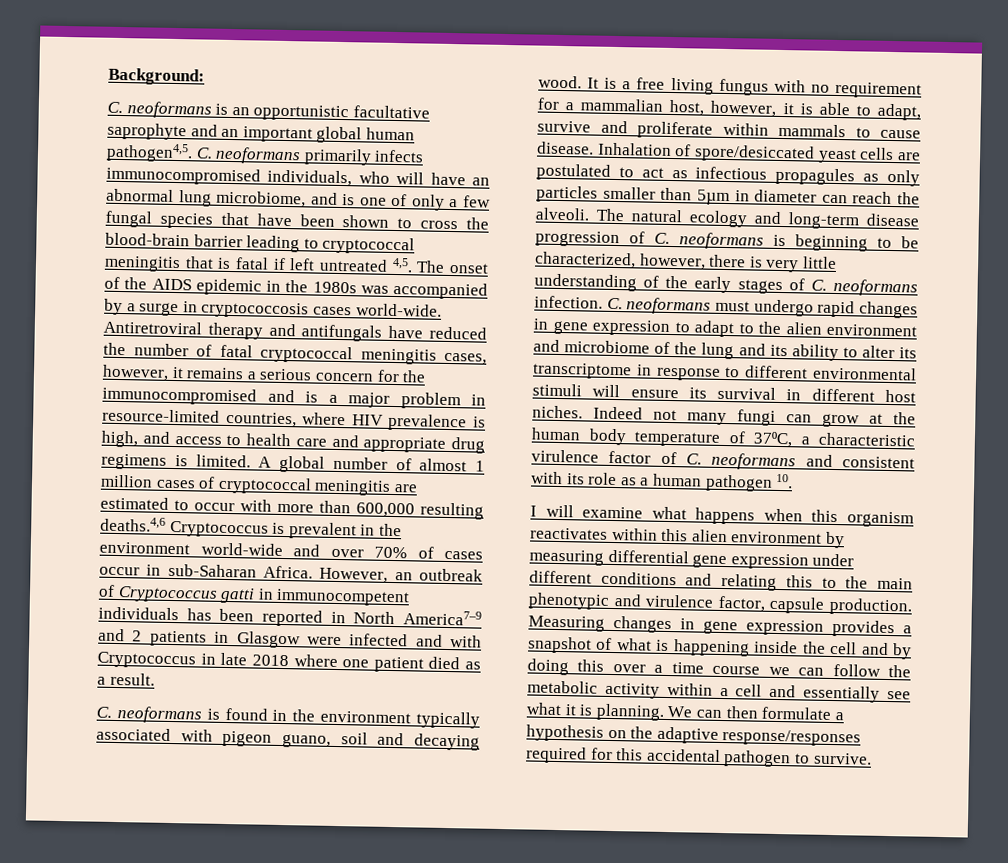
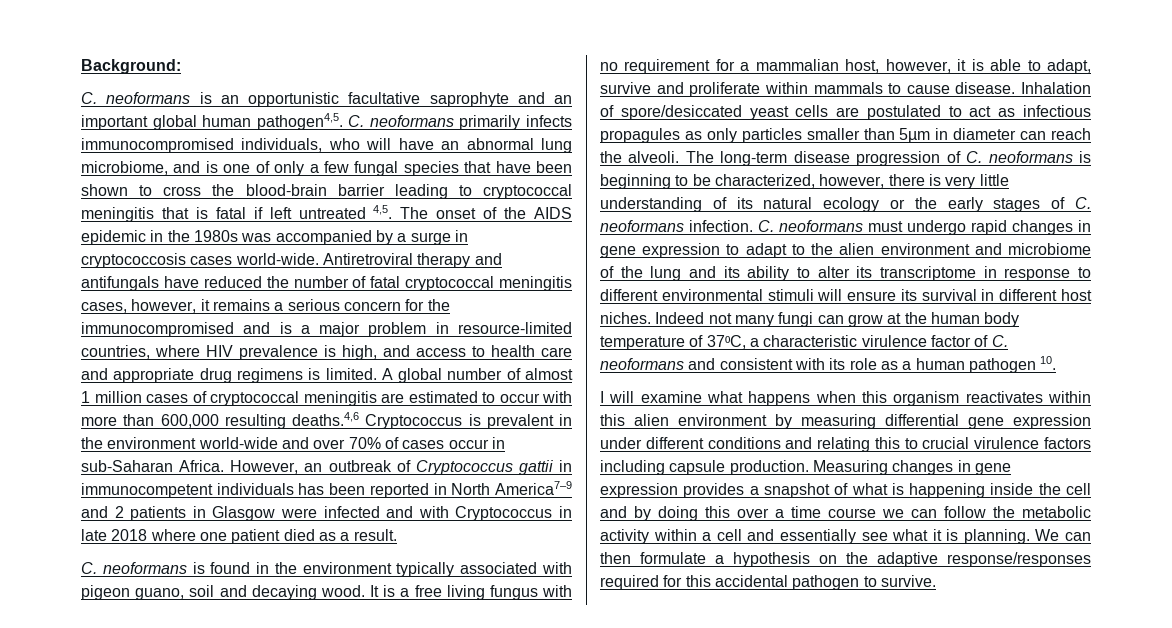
- However, an outbreak of Cryptococcus gatti in immunocompetent individuals has been reported in North America7–9 and 2 patients in Glasgow were infected and with Cryptococcus in late 2018 where one patient died as a result.
+ However, an outbreak of Cryptococcus gattii in immunocompetent individuals has been reported in North America7–9 and 2 patients in Glasgow were infected and with Cryptococcus in late 2018 where one patient died as a result.
- The natural ecology and long-term disease progression of C. neoformans is beginning to be characterized, however, there is very little understanding of the early stages of C. neoformans infection.
+ The long-term disease progression of C. neoformans is beginning to be characterized, however, there is very little understanding of its natural ecology or the early stages of C. neoformans infection.
- I will examine what happens when this organism reactivates within this alien environment by measuring differential gene expression under different conditions and relating this to the main phenotypic and virulence factor, capsule production.
+ I will examine what happens when this organism reactivates within this alien environment by measuring differential gene expression under different conditions and relating this to crucial virulence factors including capsule production.

